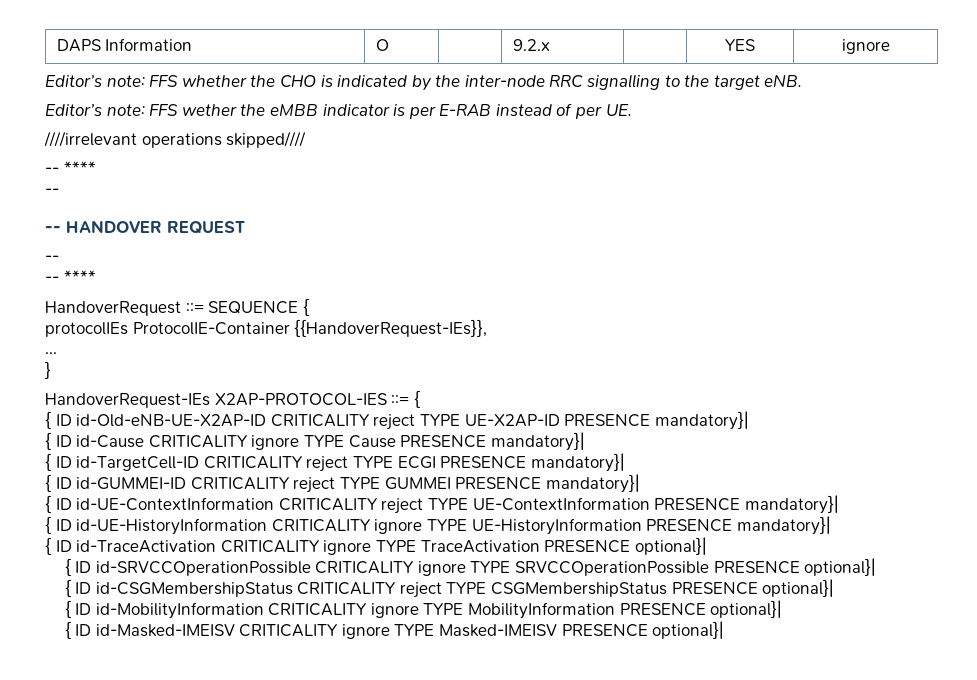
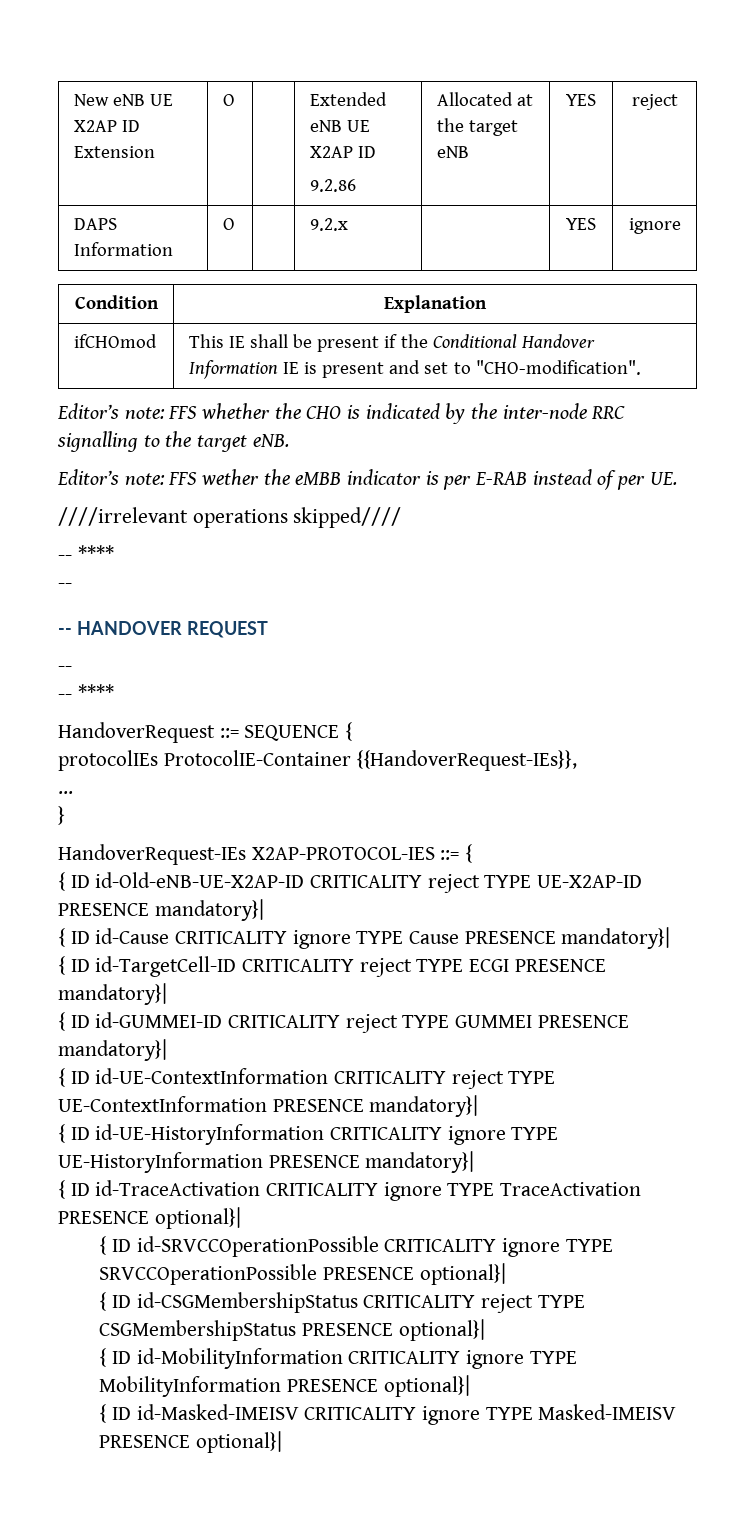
+ New eNB UE X2AP ID Extension | O | | Extended eNB UE X2AP ID
+ 9.2.86 | Allocated at the target eNB | YES | reject
+ Condition | Explanation
+ ifCHOmod | This IE shall be present if the Conditional Handover Information IE is present and set to "CHO-modification".

